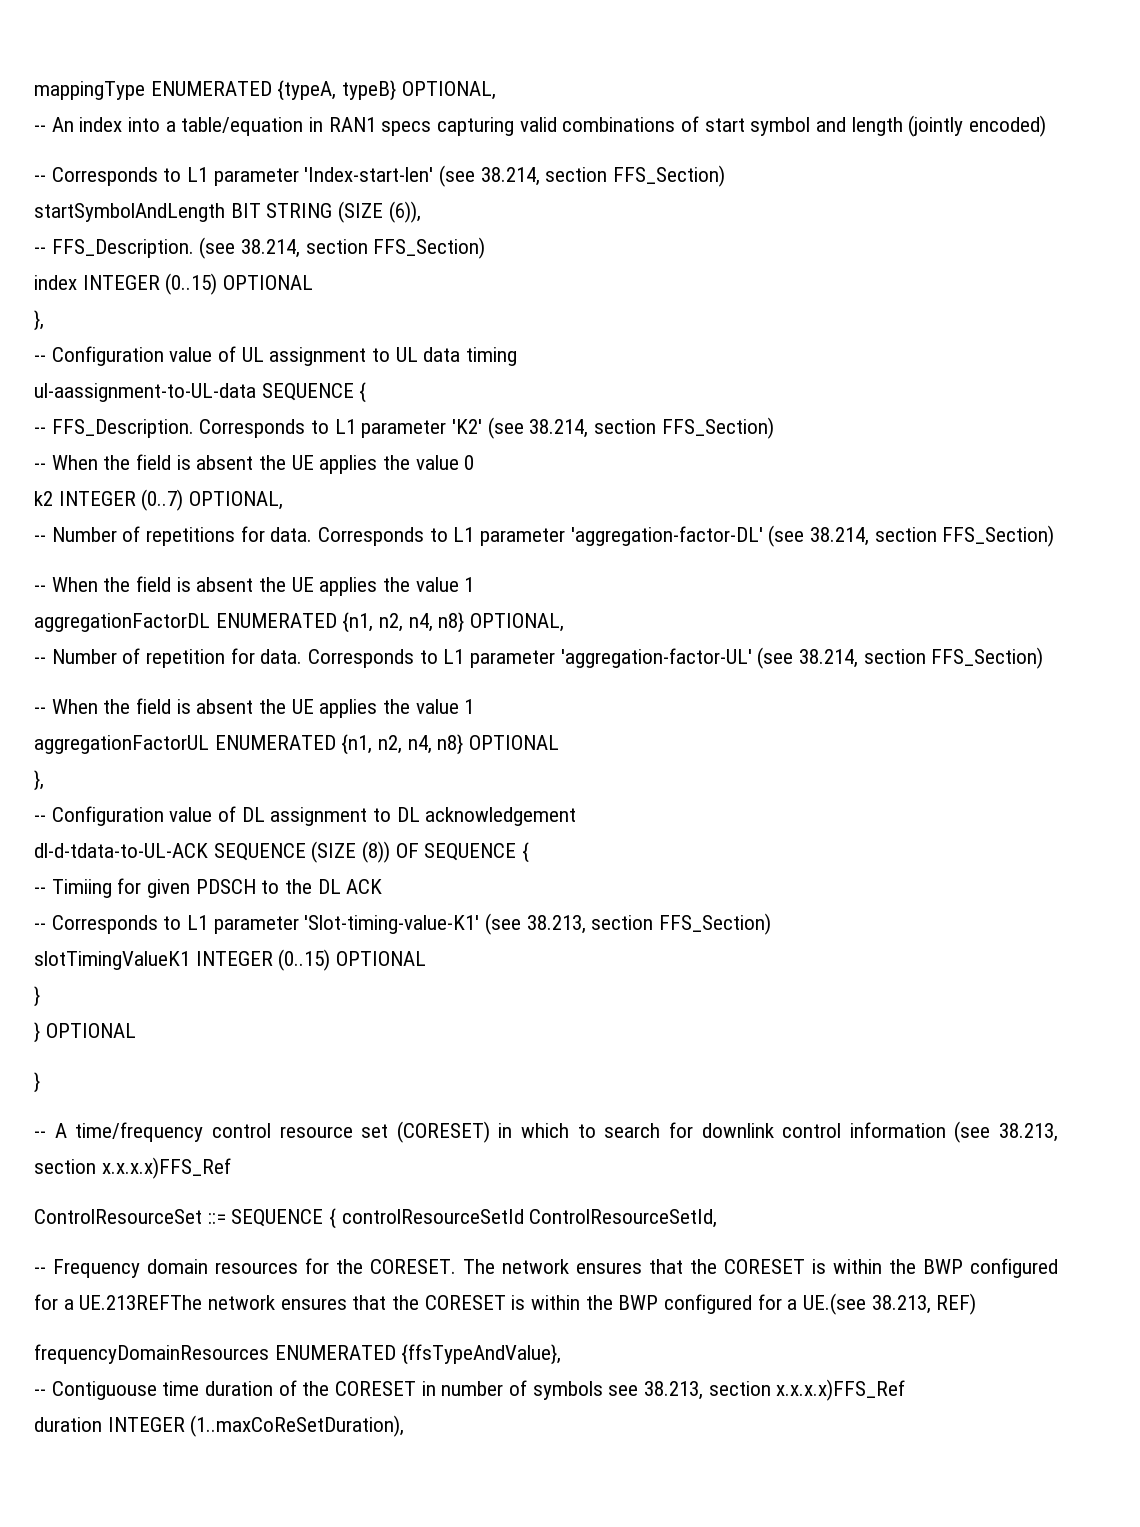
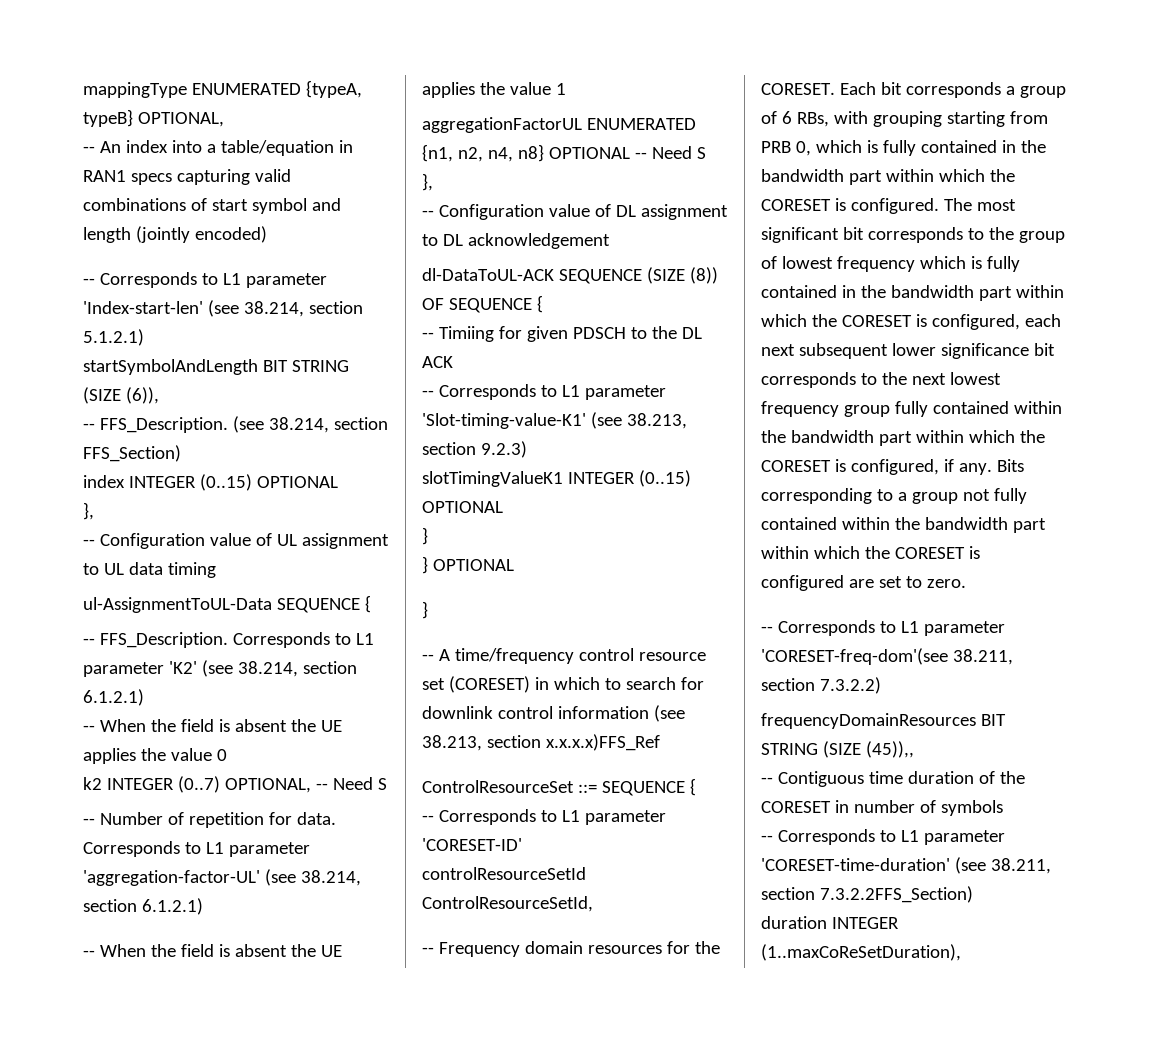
- -- Corresponds to L1 parameter 'Index-start-len' (see 38.214, section FFS_Section)
+ -- Corresponds to L1 parameter 'Index-start-len' (see 38.214, section 5.1.2.1)
- ul-aassignment-to-UL-data SEQUENCE {
+ ul-AssignmentToUL-Data SEQUENCE {
- Corresponds to L1 parameter 'K2' (see 38.214, section FFS_Section)
+ Corresponds to L1 parameter 'K2' (see 38.214, section 6.1.2.1)
- k2 INTEGER (0..7) OPTIONAL,
- -- Number of repetitions for data. Corresponds to L1 parameter 'aggregation-factor-DL' (see 38.214, section FFS_Section)
- -- When the field is absent the UE applies the value 1
- aggregationFactorDL ENUMERATED {n1, n2, n4, n8} OPTIONAL,
+ k2 INTEGER (0..7) OPTIONAL, -- Need S
- Corresponds to L1 parameter 'aggregation-factor-UL' (see 38.214, section FFS_Section)
+ Corresponds to L1 parameter 'aggregation-factor-UL' (see 38.214, section 6.1.2.1)
- aggregationFactorUL ENUMERATED {n1, n2, n4, n8} OPTIONAL
+ aggregationFactorUL ENUMERATED {n1, n2, n4, n8} OPTIONAL -- Need S
- dl-d-tdata-to-UL-ACK SEQUENCE (SIZE (8)) OF SEQUENCE {
+ dl-DataToUL-ACK SEQUENCE (SIZE (8)) OF SEQUENCE {
- -- Corresponds to L1 parameter 'Slot-timing-value-K1' (see 38.213, section FFS_Section)
+ -- Corresponds to L1 parameter 'Slot-timing-value-K1' (see 38.213, section 9.2.3)
- ControlResourceSet ::= SEQUENCE { controlResourceSetId ControlResourceSetId,
+ ControlResourceSet ::= SEQUENCE {
+ -- Corresponds to L1 parameter 'CORESET-ID'
+ controlResourceSetId ControlResourceSetId,
- The network ensures that the CORESET is within the BWP configured for a UE.213REFThe network ensures that the CORESET is within the BWP configured for a UE.(see 38.213, REF)
- frequencyDomainResources ENUMERATED {ffsTypeAndValue},
- -- Contiguouse time duration of the CORESET in number of symbols see 38.213, section x.x.x.x)FFS_Ref
+ Each bit corresponds a group of 6 RBs, with grouping starting from PRB 0, which is fully contained in the bandwidth part within which the CORESET is configured. The most significant bit corresponds to the group of lowest frequency which is fully contained in the bandwidth part within which the CORESET is configured, each next subsequent lower significance bit corresponds to the next lowest frequency group fully contained within the bandwidth part within which the CORESET is configured, if any. Bits corresponding to a group not fully contained within the bandwidth part within which the CORESET is configured are set to zero.
+ -- Corresponds to L1 parameter 'CORESET-freq-dom'(see 38.211, section 7.3.2.2)
+ frequencyDomainResources BIT STRING (SIZE (45)),,
+ -- Contiguous time duration of the CORESET in number of symbols
+ -- Corresponds to L1 parameter 'CORESET-time-duration' (see 38.211, section 7.3.2.2FFS_Section)

